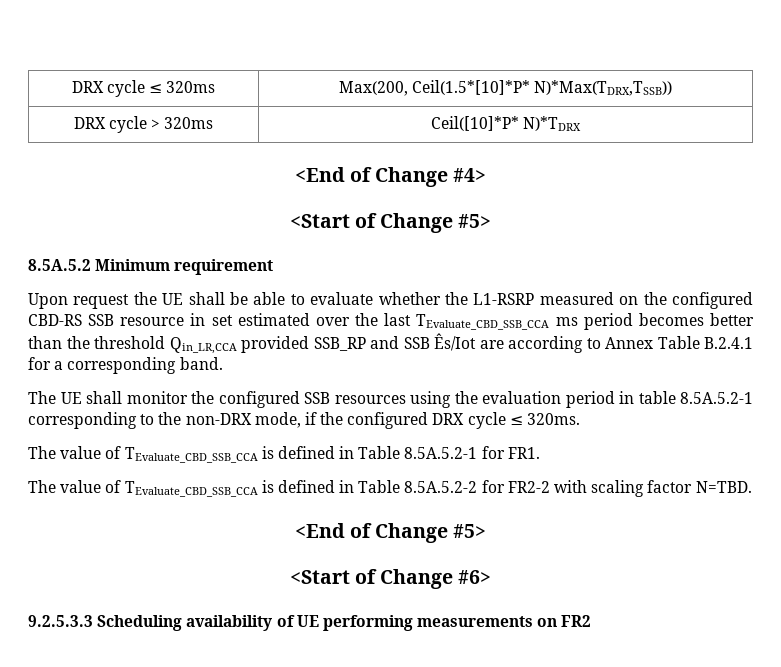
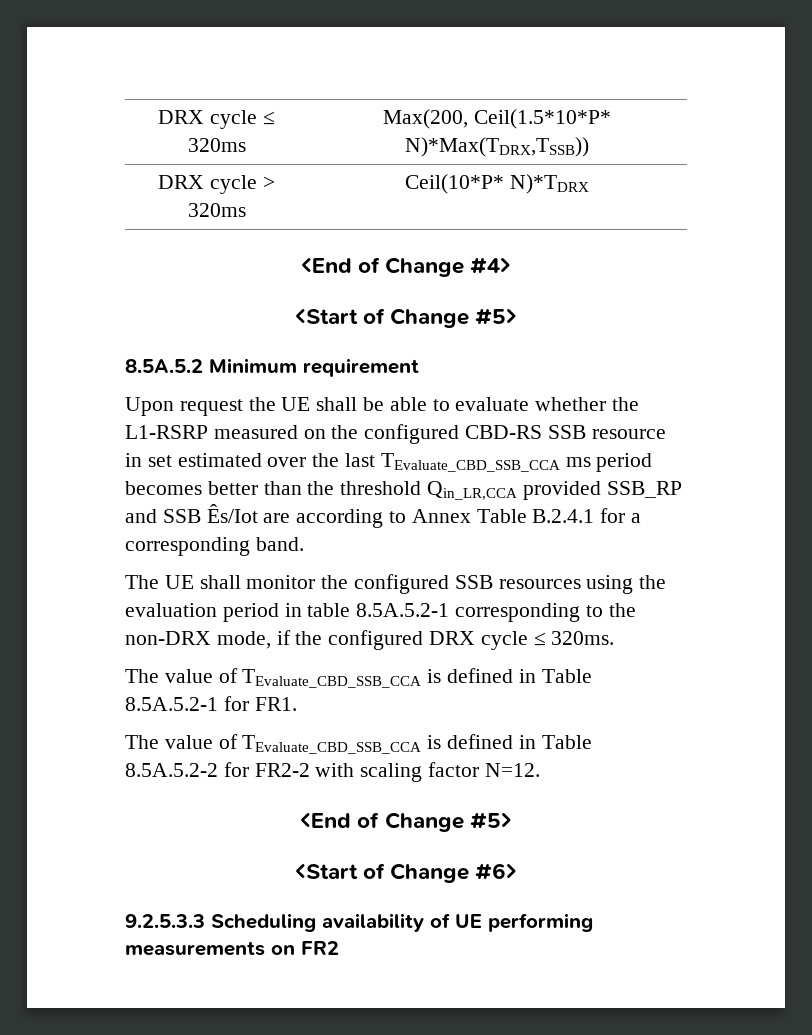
- DRX cycle ≤ 320ms | Max(200, Ceil(1.5*[10]*P* N)*Max(TDRX,TSSB))
+ DRX cycle ≤ 320ms | Max(200, Ceil(1.5*10*P* N)*Max(TDRX,TSSB))
- DRX cycle > 320ms | Ceil([10]*P* N)*TDRX
+ DRX cycle > 320ms | Ceil(10*P* N)*TDRX
- The value of TEvaluate_CBD_SSB_CCA is defined in Table 8.5A.5.2-2 for FR2-2 with scaling factor N=TBD.
+ The value of TEvaluate_CBD_SSB_CCA is defined in Table 8.5A.5.2-2 for FR2-2 with scaling factor N=12.

